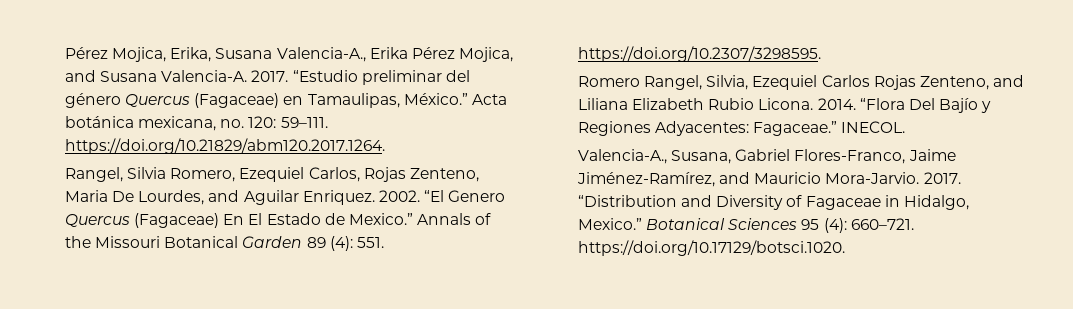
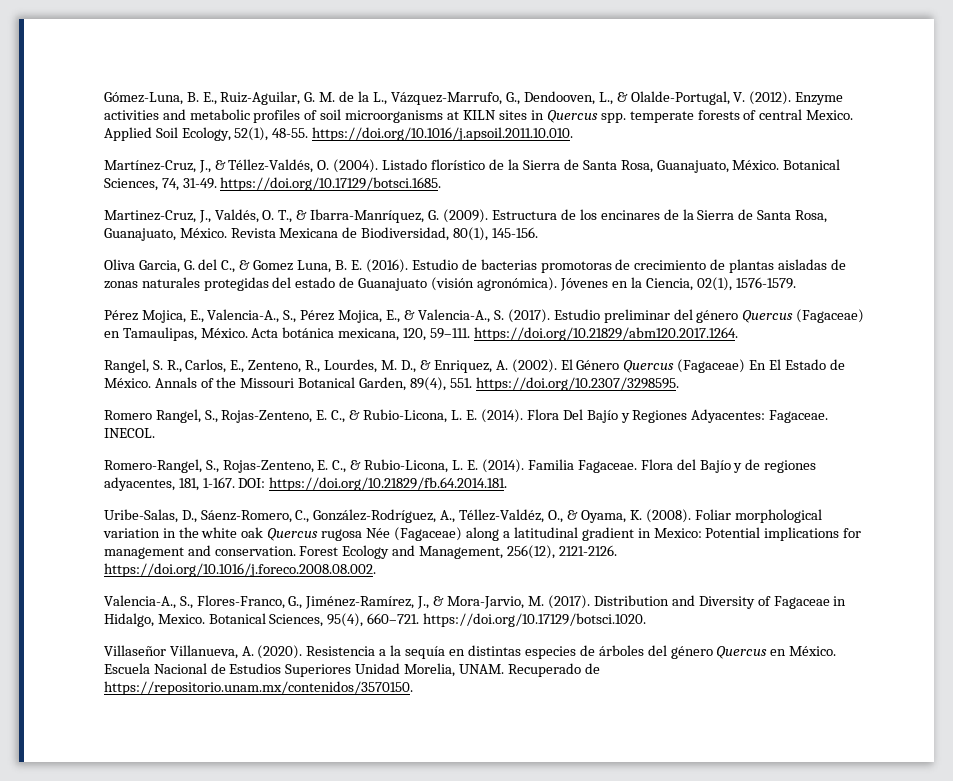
- Pérez Mojica, Erika, Susana Valencia-A., Erika Pérez Mojica, and Susana Valencia-A. 2017. “Estudio preliminar del género Quercus (Fagaceae) en Tamaulipas, México.”
+ Gómez-Luna, B. E., Ruiz-Aguilar, G. M. de la L., Vázquez-Marrufo, G., Dendooven, L., & Olalde-Portugal, V. (2012). Enzyme activities and metabolic profiles of soil microorganisms at KILN sites in Quercus spp. temperate forests of central Mexico. Applied Soil Ecology, 52(1), 48-55. https://doi.org/10.1016/j.apsoil.2011.10.010.
+ Martínez-Cruz, J., & Téllez-Valdés, O. (2004). Listado florístico de la Sierra de Santa Rosa, Guanajuato, México. Botanical Sciences, 74, 31-49. https://doi.org/10.17129/botsci.1685.
+ Martinez-Cruz, J., Valdés, O. T., & Ibarra-Manríquez, G. (2009). Estructura de los encinares de la Sierra de Santa Rosa, Guanajuato, México. Revista Mexicana de Biodiversidad, 80(1), 145-156.
+ Oliva Garcia, G. del C., & Gomez Luna, B. E. (2016). Estudio de bacterias promotoras de crecimiento de plantas aisladas de zonas naturales protegidas del estado de Guanajuato (visión agronómica). Jóvenes en la Ciencia, 02(1), 1576-1579.
+ Pérez Mojica, E., Valencia-A., S., Pérez Mojica, E., & Valencia-A., S. (2017). Estudio preliminar del género Quercus (Fagaceae) en Tamaulipas, México.
- Acta botánica mexicana, no. 120: 59–111. https://doi.org/10.21829/abm120.2017.1264.
+ Acta botánica mexicana, 120, 59–111. https://doi.org/10.21829/abm120.2017.1264.
- Rangel, Silvia Romero, Ezequiel Carlos, Rojas Zenteno, Maria De Lourdes, and Aguilar Enriquez. 2002. “El Genero Quercus (Fagaceae) En El Estado de Mexico.”
+ Rangel, S. R., Carlos, E., Zenteno, R., Lourdes, M. D., & Enriquez, A. (2002). El Género Quercus (Fagaceae) En El Estado de México.
- Annals of the Missouri Botanical Garden 89 (4): 551. https://doi.org/10.2307/3298595.
+ Annals of the Missouri Botanical Garden, 89(4), 551. https://doi.org/10.2307/3298595.
- Romero Rangel, Silvia, Ezequiel Carlos Rojas Zenteno, and Liliana Elizabeth Rubio Licona. 2014. “Flora Del Bajío y Regiones Adyacentes: Fagaceae.”
+ Romero Rangel, S., Rojas-Zenteno, E. C., & Rubio-Licona, L. E. (2014). Flora Del Bajío y Regiones Adyacentes: Fagaceae.
- Valencia-A., Susana, Gabriel Flores-Franco, Jaime Jiménez-Ramírez, and Mauricio Mora-Jarvio. 2017. “Distribution and Diversity of Fagaceae in Hidalgo, Mexico.” Botanical Sciences 95 (4): 660–721. https://doi.org/10.17129/botsci.1020.
+ Romero-Rangel, S., Rojas-Zenteno, E. C., & Rubio-Licona, L. E. (2014). Familia Fagaceae. Flora del Bajío y de regiones adyacentes, 181, 1-167. DOI: https://doi.org/10.21829/fb.64.2014.181.
+ Uribe-Salas, D., Sáenz-Romero, C., González-Rodríguez, A., Téllez-Valdéz, O., & Oyama, K. (2008). Foliar morphological variation in the white oak Quercus rugosa Née (Fagaceae) along a latitudinal gradient in Mexico: Potential implications for management and conservation. Forest Ecology and Management, 256(12), 2121-2126. https://doi.org/10.1016/j.foreco.2008.08.002.
+ Valencia-A., S., Flores-Franco, G., Jiménez-Ramírez, J., & Mora-Jarvio, M. (2017). Distribution and Diversity of Fagaceae in Hidalgo, Mexico. Botanical Sciences, 95(4), 660–721. https://doi.org/10.17129/botsci.1020.
+ Villaseñor Villanueva, A. (2020). Resistencia a la sequía en distintas especies de árboles del género Quercus en México. Escuela Nacional de Estudios Superiores Unidad Morelia, UNAM. Recuperado de https://repositorio.unam.mx/contenidos/3570150.

